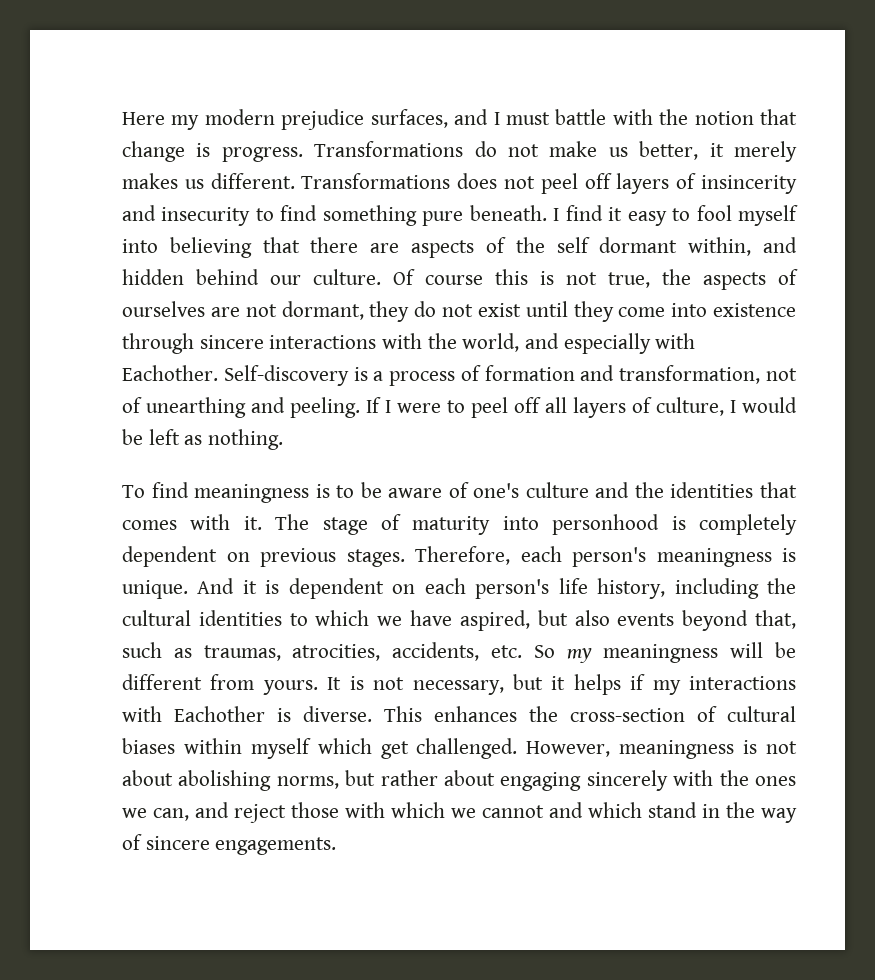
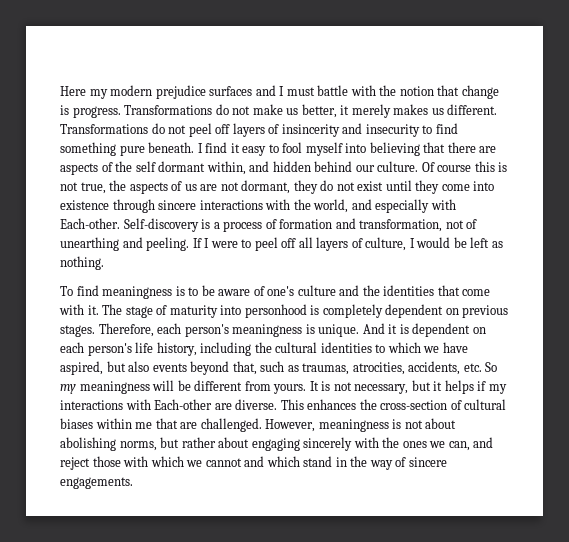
- Here my modern prejudice surfaces, and I must battle with the notion that change is progress.
+ Here my modern prejudice surfaces and I must battle with the notion that change is progress.
- Transformations does not peel off layers of insincerity and insecurity to find something pure beneath.
+ Transformations do not peel off layers of insincerity and insecurity to find something pure beneath.
- Of course this is not true, the aspects of ourselves are not dormant, they do not exist until they come into existence through sincere interactions with the world, and especially with Eachother.
+ Of course this is not true, the aspects of us are not dormant, they do not exist until they come into existence through sincere interactions with the world, and especially with Each-other.
- To find meaningness is to be aware of one's culture and the identities that comes with it.
+ To find meaningness is to be aware of one's culture and the identities that come with it.
- It is not necessary, but it helps if my interactions with Eachother is diverse.
+ It is not necessary, but it helps if my interactions with Each-other are diverse.
- This enhances the cross-section of cultural biases within myself which get challenged.
+ This enhances the cross-section of cultural biases within me that are challenged.

